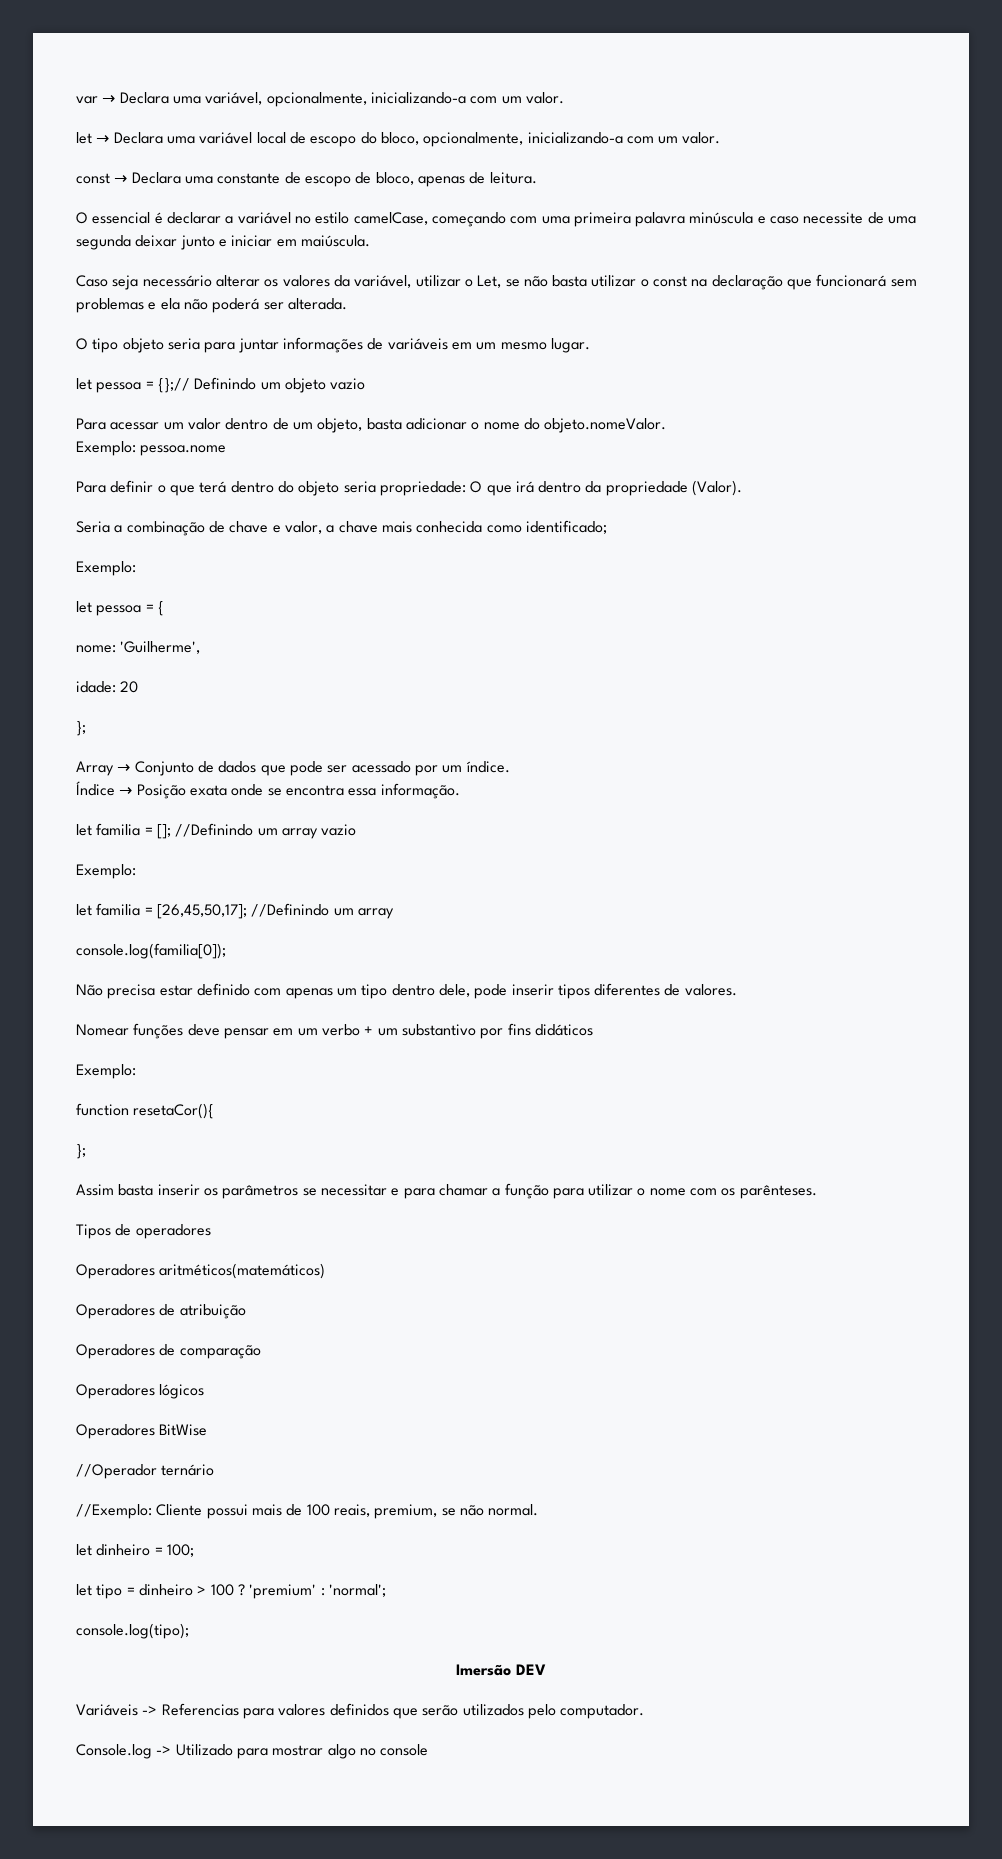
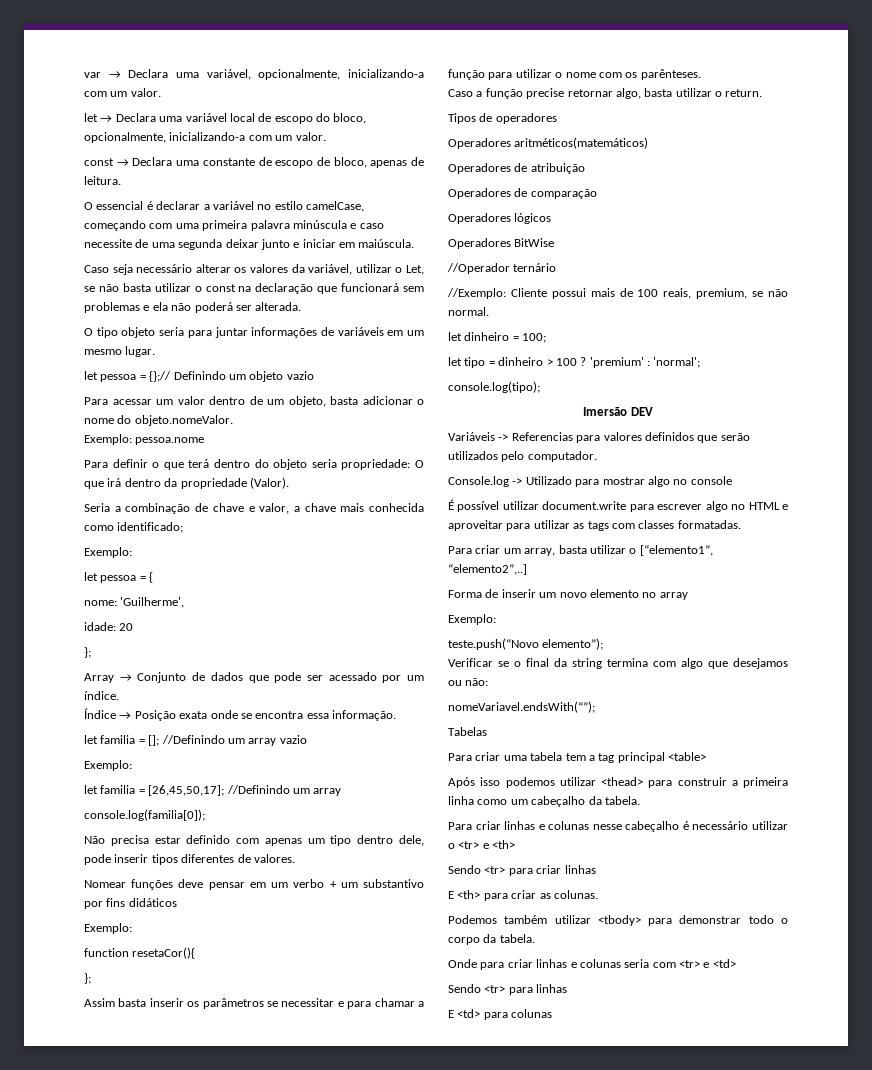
+ Caso a função precise retornar algo, basta utilizar o return.
+ É possível utilizar document.write para escrever algo no HTML e aproveitar para utilizar as tags com classes formatadas.
+ Para criar um array, basta utilizar o [“elemento1”, “elemento2”,..]
+ Forma de inserir um novo elemento no array
+ Exemplo:
+ teste.push(“Novo elemento”);
+ Verificar se o final da string termina com algo que desejamos ou não:
+ nomeVariavel.endsWith(“”);
+ Tabelas
+ Para criar uma tabela tem a tag principal <table>
+ Após isso podemos utilizar <thead> para construir a primeira linha como um cabeçalho da tabela.
+ Para criar linhas e colunas nesse cabeçalho é necessário utilizar o <tr> e <th>
+ Sendo <tr> para criar linhas
+ E <th> para criar as colunas.
+ Podemos também utilizar <tbody> para demonstrar todo o corpo da tabela.
+ Onde para criar linhas e colunas seria com <tr> e <td>
+ Sendo <tr> para linhas
+ E <td> para colunas

